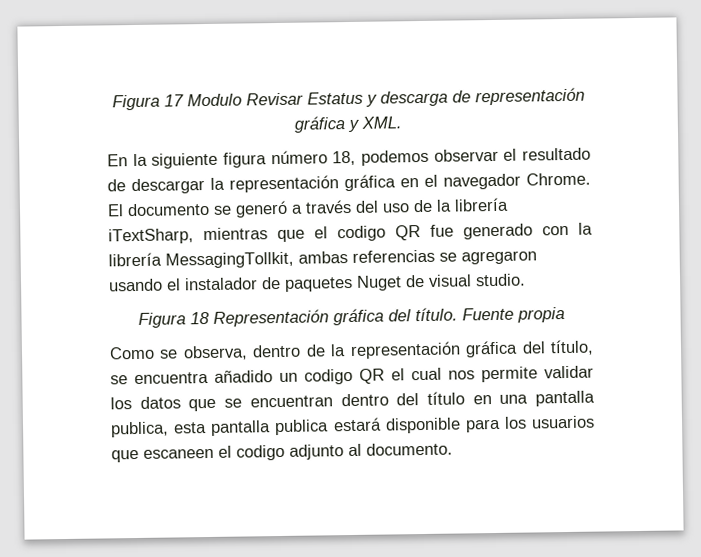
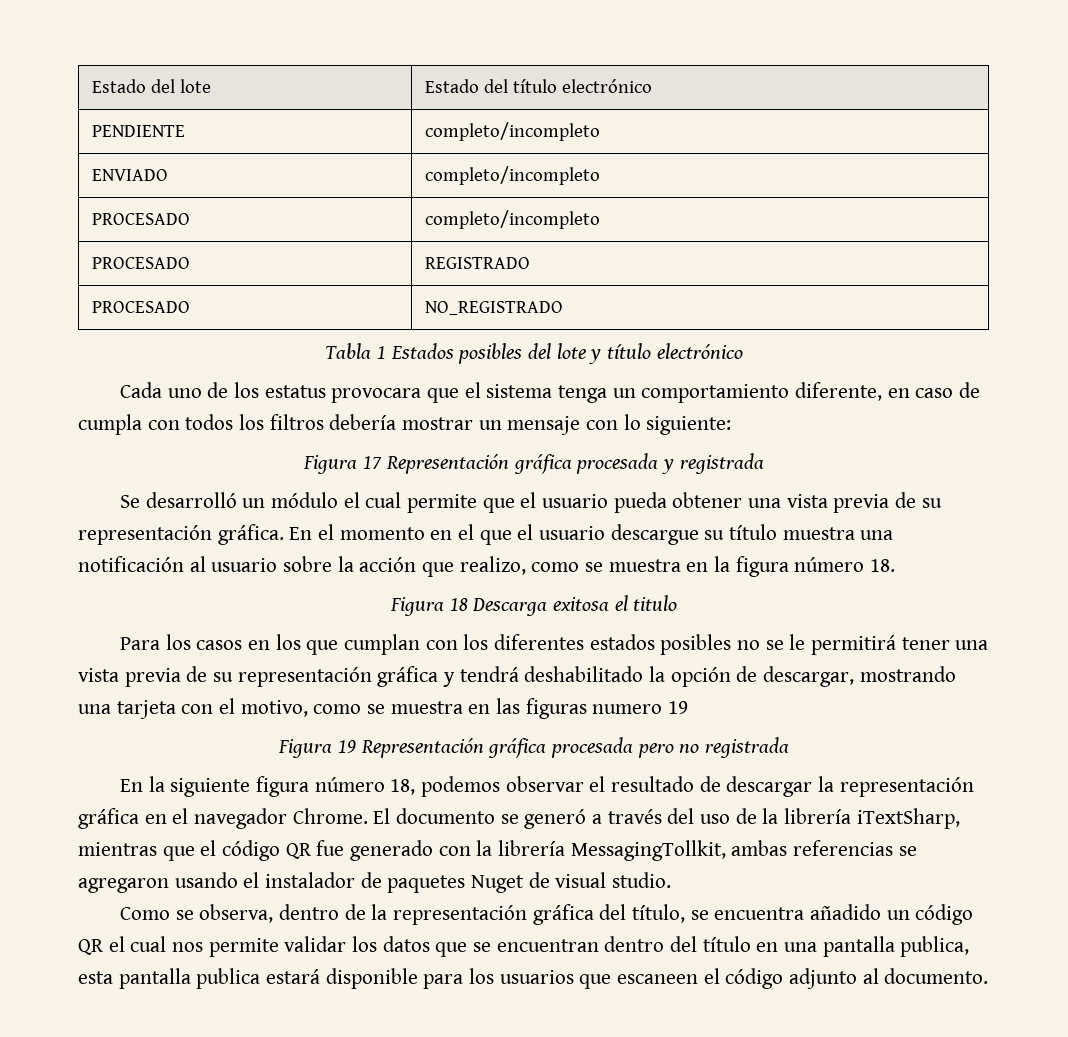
- Figura 17 Modulo Revisar Estatus y descarga de representación gráfica y XML.
+ Estado del lote | Estado del título electrónico
+ PENDIENTE | completo/incompleto
+ ENVIADO | completo/incompleto
+ PROCESADO | completo/incompleto
+ PROCESADO | REGISTRADO
+ PROCESADO | NO_REGISTRADO
+ Tabla 1 Estados posibles del lote y título electrónico
+ Cada uno de los estatus provocara que el sistema tenga un comportamiento diferente, en caso de cumpla con todos los filtros debería mostrar un mensaje con lo siguiente:
+ Figura 17 Representación gráfica procesada y registrada
+ Se desarrolló un módulo el cual permite que el usuario pueda obtener una vista previa de su representación gráfica. En el momento en el que el usuario descargue su título muestra una notificación al usuario sobre la acción que realizo, como se muestra en la figura número 18.
+ Figura 18 Descarga exitosa el titulo
+ Para los casos en los que cumplan con los diferentes estados posibles no se le permitirá tener una vista previa de su representación gráfica y tendrá deshabilitado la opción de descargar, mostrando una tarjeta con el motivo, como se muestra en las figuras numero 19
+ Figura 19 Representación gráfica procesada pero no registrada
- El documento se generó a través del uso de la librería iTextSharp, mientras que el codigo QR fue generado con la librería MessagingTollkit, ambas referencias se agregaron usando el instalador de paquetes Nuget de visual studio.
+ El documento se generó a través del uso de la librería iTextSharp, mientras que el código QR fue generado con la librería MessagingTollkit, ambas referencias se agregaron usando el instalador de paquetes Nuget de visual studio.
- Figura 18 Representación gráfica del título. Fuente propia
- Como se observa, dentro de la representación gráfica del título, se encuentra añadido un codigo QR el cual nos permite validar los datos que se encuentran dentro del título en una pantalla publica, esta pantalla publica estará disponible para los usuarios que escaneen el codigo adjunto al documento.
+ Como se observa, dentro de la representación gráfica del título, se encuentra añadido un código QR el cual nos permite validar los datos que se encuentran dentro del título en una pantalla publica, esta pantalla publica estará disponible para los usuarios que escaneen el código adjunto al documento.

